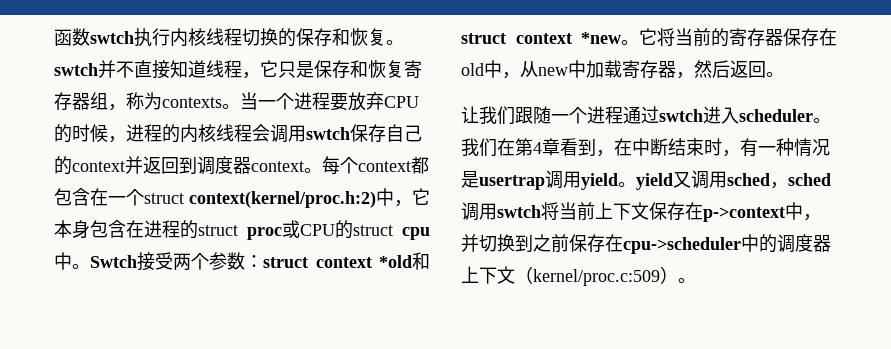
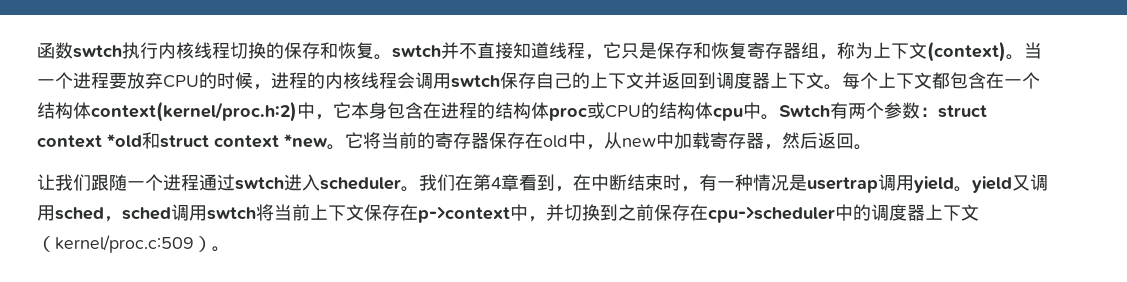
- 函数swtch执行内核线程切换的保存和恢复。swtch并不直接知道线程，它只是保存和恢复寄存器组，称为contexts。
+ 函数swtch执行内核线程切换的保存和恢复。swtch并不直接知道线程，它只是保存和恢复寄存器组，称为上下文(context)。
- 当一个进程要放弃CPU的时候，进程的内核线程会调用swtch保存自己的context并返回到调度器context。每个context都包含在一个struct context(kernel/proc.h:2)中，它本身包含在进程的struct proc或CPU的struct cpu中。
+ 当一个进程要放弃CPU的时候，进程的内核线程会调用swtch保存自己的上下文并返回到调度器上下文。每个上下文都包含在一个结构体context(kernel/proc.h:2)中，它本身包含在进程的结构体proc或CPU的结构体cpu中。
- Swtch接受两个参数：struct context *old和struct context *new。
+ Swtch有两个参数：struct context *old和struct context *new。

